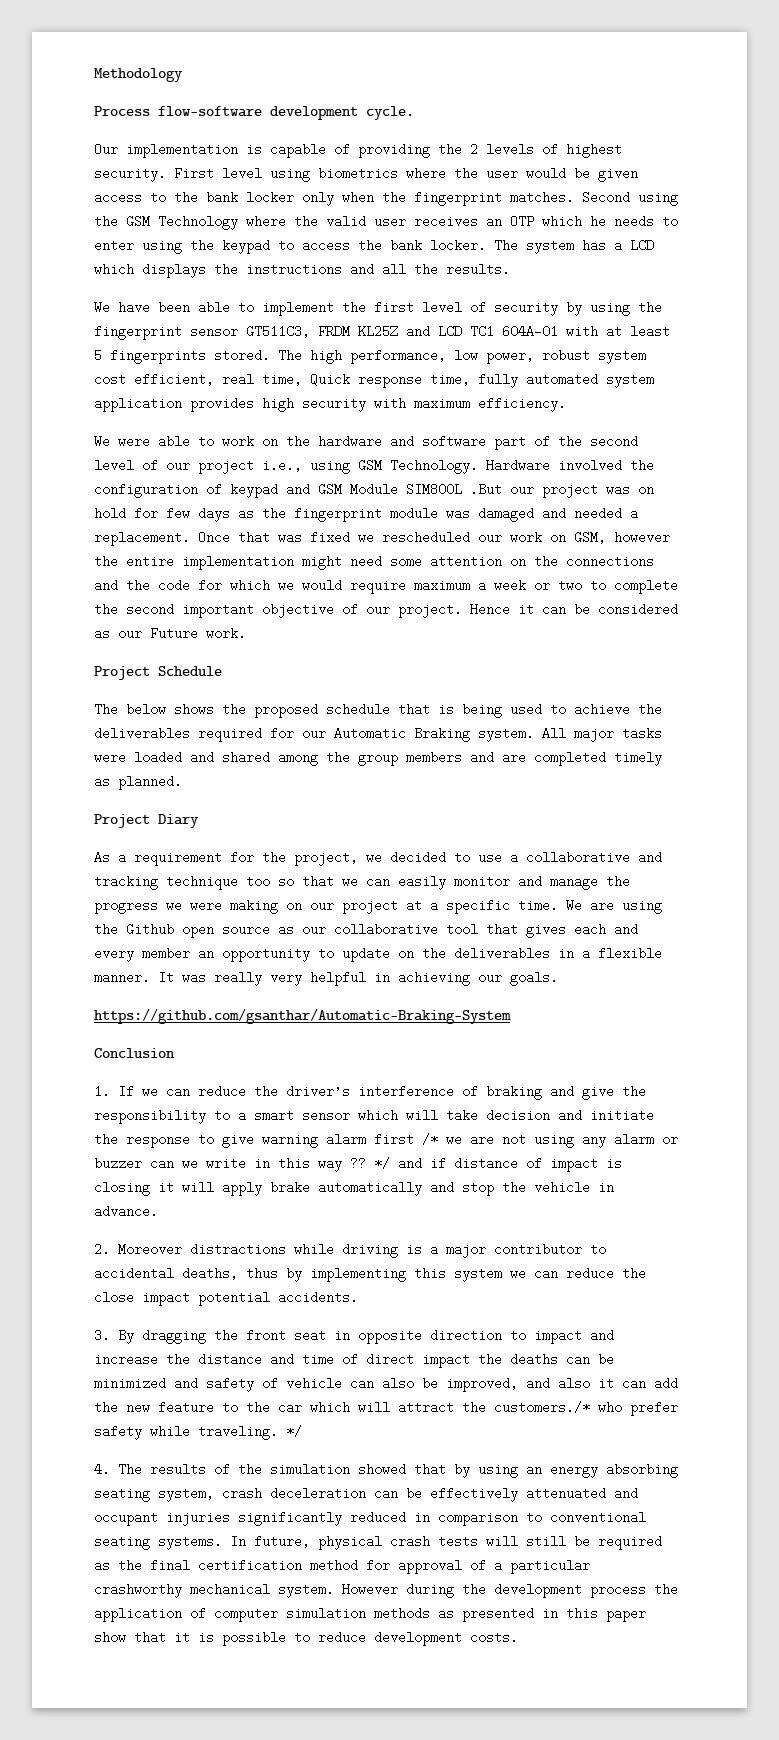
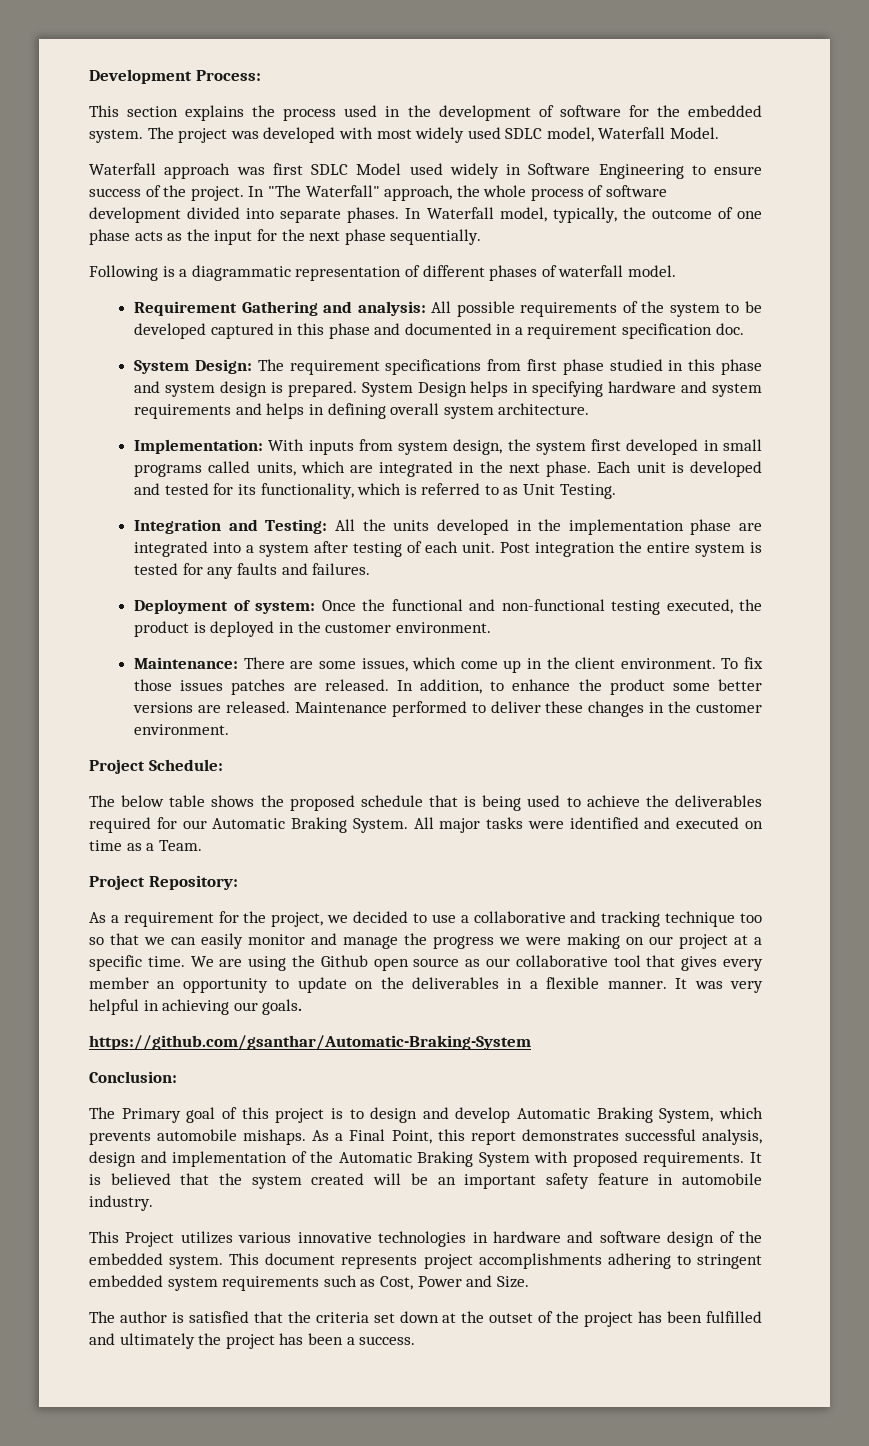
- Methodology
- Process flow—software development cycle.
- Our implementation is capable of providing the 2 levels of highest security. First level using biometrics where the user would be given access to the bank locker only when the fingerprint matches. Second using the GSM Technology where the valid user receives an OTP which he needs to enter using the keypad to access the bank locker. The system has a LCD which displays the instructions and all the results.
- We have been able to implement the first level of security by using the fingerprint sensor GT511C3, FRDM KL25Z and LCD TC1 604A-01 with at least 5 fingerprints stored. The high performance, low power, robust system cost efficient, real time, Quick response time, fully automated system application provides high security with maximum efficiency.
- We were able to work on the hardware and software part of the second level of our project i.e., using GSM Technology. Hardware involved the configuration of keypad and GSM Module SIM800L .But our project was on hold for few days as the fingerprint module was damaged and needed a replacement. Once that was fixed we rescheduled our work on GSM, however the entire implementation might need some attention on the connections and the code for which we would require maximum a week or two to complete the second important objective of our project. Hence it can be considered as our Future work.
- Project Schedule
+ Development Process:
+ This section explains the process used in the development of software for the embedded system. The project was developed with most widely used SDLC model, Waterfall Model.
+ Waterfall approach was first SDLC Model used widely in Software Engineering to ensure success of the project. In "The Waterfall" approach, the whole process of software development divided into separate phases. In Waterfall model, typically, the outcome of one phase acts as the input for the next phase sequentially.
+ Following is a diagrammatic representation of different phases of waterfall model.
+ Requirement Gathering and analysis: All possible requirements of the system to be developed captured in this phase and documented in a requirement specification doc.
+ System Design: The requirement specifications from first phase studied in this phase and system design is prepared. System Design helps in specifying hardware and system requirements and helps in defining overall system architecture.
+ Implementation: With inputs from system design, the system first developed in small programs called units, which are integrated in the next phase. Each unit is developed and tested for its functionality, which is referred to as Unit Testing.
+ Integration and Testing: All the units developed in the implementation phase are integrated into a system after testing of each unit. Post integration the entire system is tested for any faults and failures.
+ Deployment of system: Once the functional and non-functional testing executed, the product is deployed in the customer environment.
+ Maintenance: There are some issues, which come up in the client environment. To fix those issues patches are released. In addition, to enhance the product some better versions are released. Maintenance performed to deliver these changes in the customer environment.
+ Project Schedule:
- The below shows the proposed schedule that is being used to achieve the deliverables required for our Automatic Braking system.
+ The below table shows the proposed schedule that is being used to achieve the deliverables required for our Automatic Braking System.
- All major tasks were loaded and shared among the group members and are completed timely as planned.
- Project Diary
+ All major tasks were identified and executed on time as a Team.
+ Project Repository:
- We are using the Github open source as our collaborative tool that gives each and every member an opportunity to update on the deliverables in a flexible manner.
+ We are using the Github open source as our collaborative tool that gives every member an opportunity to update on the deliverables in a flexible manner.
- It was really very helpful in achieving our goals.
+ It was very helpful in achieving our goals.
- Conclusion
- 1. If we can reduce the driver’s interference of braking and give the responsibility to a smart sensor which will take decision and initiate the response to give warning alarm first /* we are not using any alarm or buzzer can we write in this way ?? */ and if distance of impact is closing it will apply brake automatically and stop the vehicle in advance.
- 2. Moreover distractions while driving is a major contributor to accidental deaths, thus by implementing this system we can reduce the close impact potential accidents.
- 3. By dragging the front seat in opposite direction to impact and increase the distance and time of direct impact the deaths can be minimized and safety of vehicle can also be improved, and also it can add the new feature to the car which will attract the customers./* who prefer safety while traveling. */
- 4. The results of the simulation showed that by using an energy absorbing seating system, crash deceleration can be effectively attenuated and occupant injuries significantly reduced in comparison to conventional seating systems. In future, physical crash tests will still be required as the final certification method for approval of a particular crashworthy mechanical system. However during the development process the application of computer simulation methods as presented in this paper show that it is possible to reduce development costs.
+ Conclusion:
+ The Primary goal of this project is to design and develop Automatic Braking System, which prevents automobile mishaps. As a Final Point, this report demonstrates successful analysis, design and implementation of the Automatic Braking System with proposed requirements. It is believed that the system created will be an important safety feature in automobile industry.
+ This Project utilizes various innovative technologies in hardware and software design of the embedded system. This document represents project accomplishments adhering to stringent embedded system requirements such as Cost, Power and Size.
+ The author is satisfied that the criteria set down at the outset of the project has been fulfilled and ultimately the project has been a success.

